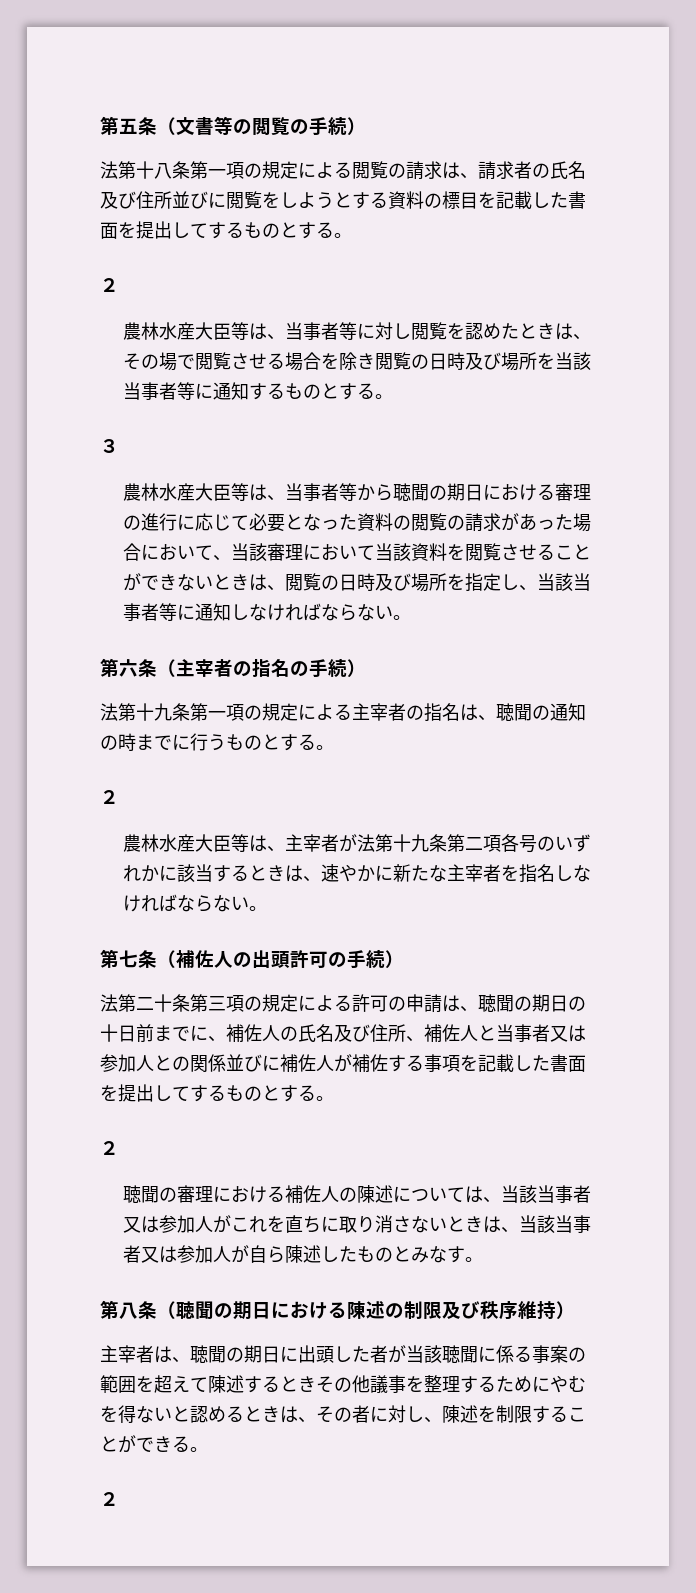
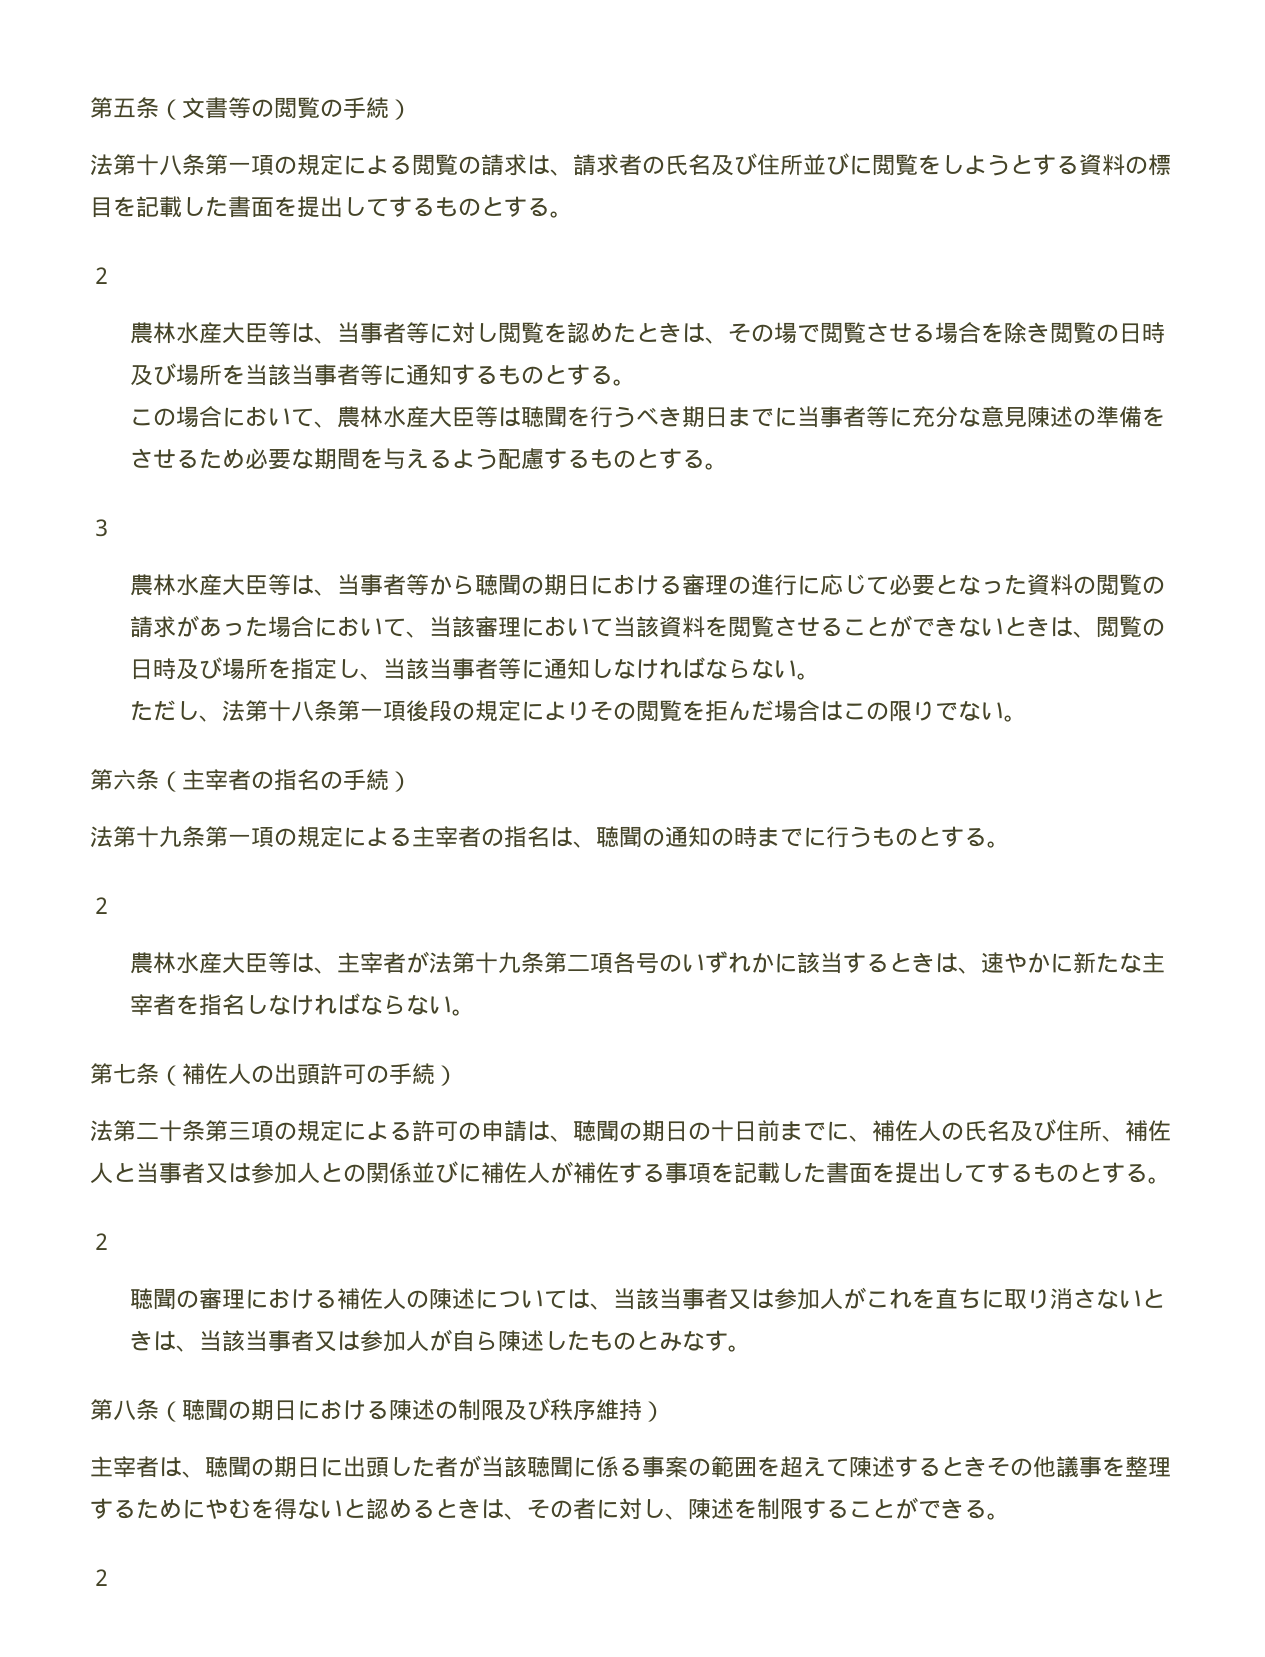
+ この場合において、農林水産大臣等は聴聞を行うべき期日までに当事者等に充分な意見陳述の準備をさせるため必要な期間を与えるよう配慮するものとする。
+ ただし、法第十八条第一項後段の規定によりその閲覧を拒んだ場合はこの限りでない。

